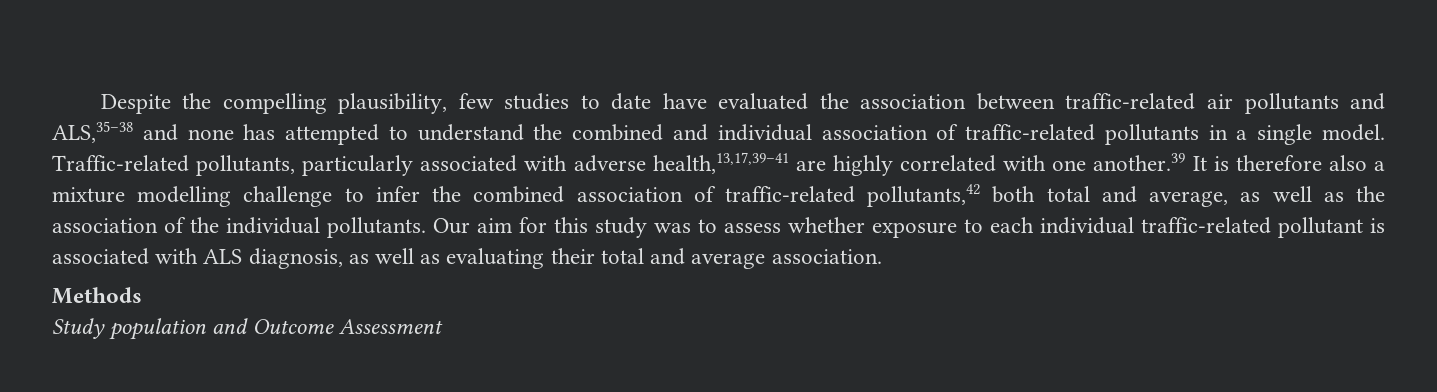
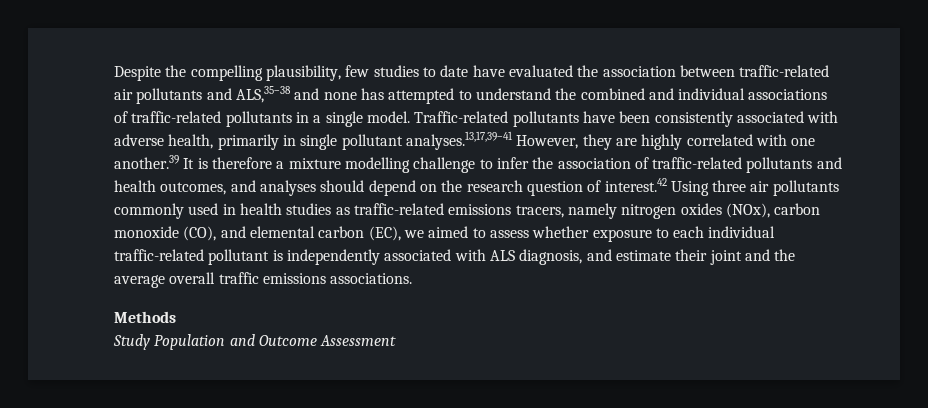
- Despite the compelling plausibility, few studies to date have evaluated the association between traffic-related air pollutants and ALS,35–38 and none has attempted to understand the combined and individual association of traffic-related pollutants in a single model.
+ Despite the compelling plausibility, few studies to date have evaluated the association between traffic-related air pollutants and ALS,35–38 and none has attempted to understand the combined and individual associations of traffic-related pollutants in a single model.
- Traffic-related pollutants, particularly associated with adverse health,13,17,39–41 are highly correlated with one another.39 It is therefore also a mixture modelling challenge to infer the combined association of traffic-related pollutants,42 both total and average, as well as the association of the individual pollutants. Our aim for this study was to assess whether exposure to each individual traffic-related pollutant is associated with ALS diagnosis, as well as evaluating their total and average association.
+ Traffic-related pollutants have been consistently associated with adverse health, primarily in single pollutant analyses.13,17,39–41 However, they are highly correlated with one another.39 It is therefore a mixture modelling challenge to infer the association of traffic-related pollutants and health outcomes, and analyses should depend on the research question of interest.42 Using three air pollutants commonly used in health studies as traffic-related emissions tracers, namely nitrogen oxides (NOx), carbon monoxide (CO), and elemental carbon (EC), we aimed to assess whether exposure to each individual traffic-related pollutant is independently associated with ALS diagnosis, and estimate their joint and the average overall traffic emissions associations.
- Study population and Outcome Assessment
+ Study Population and Outcome Assessment

